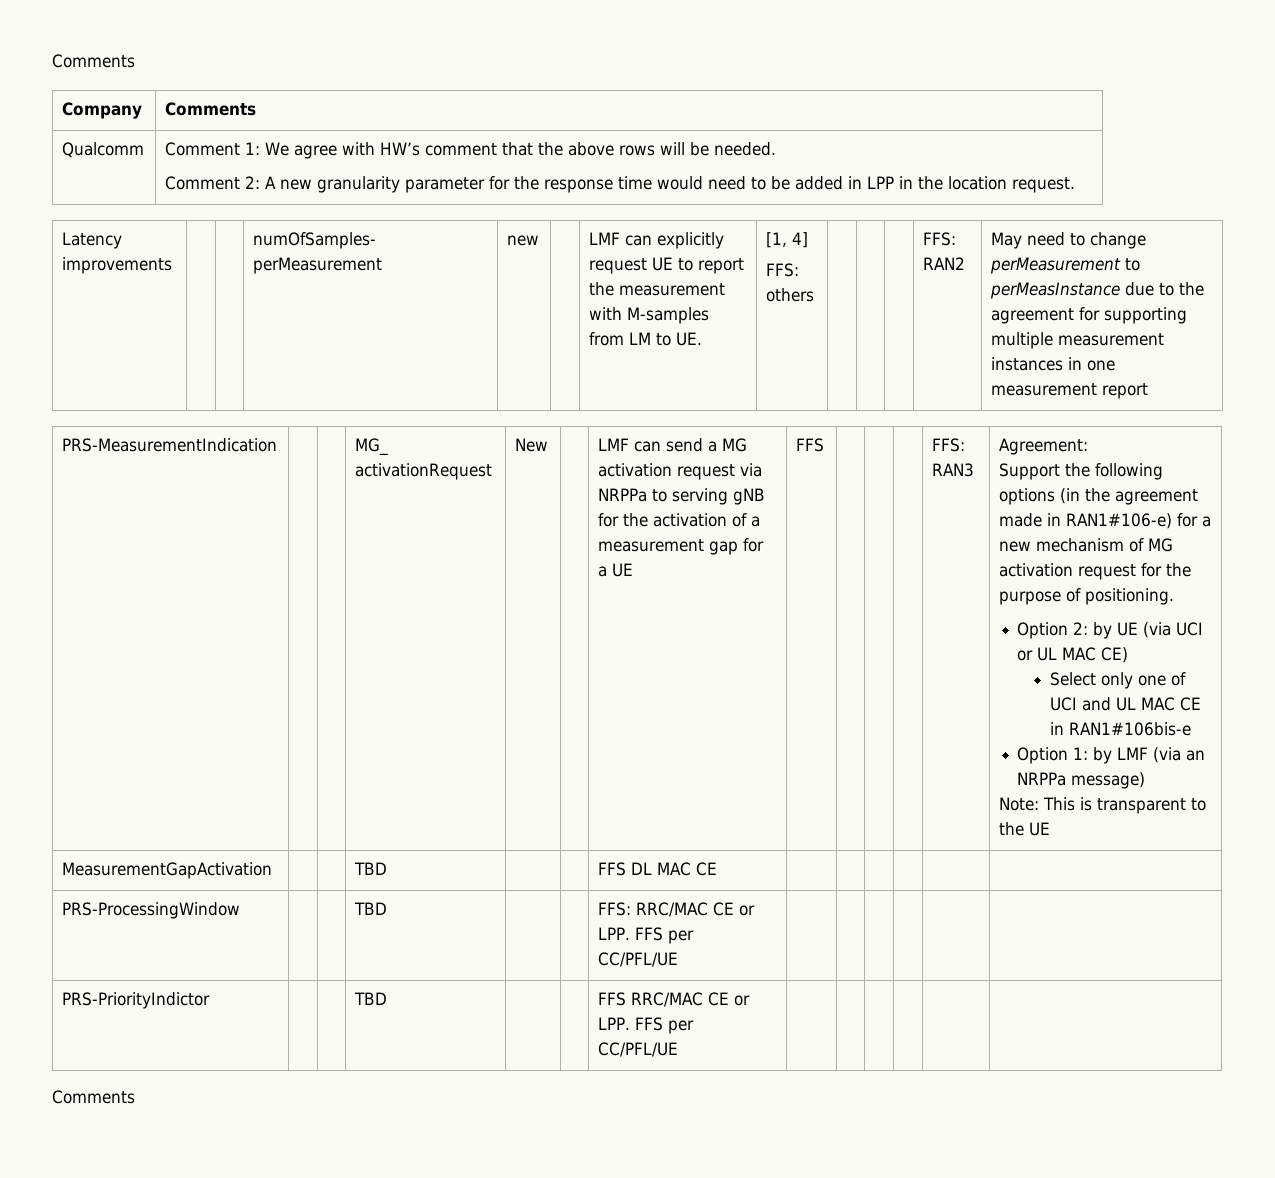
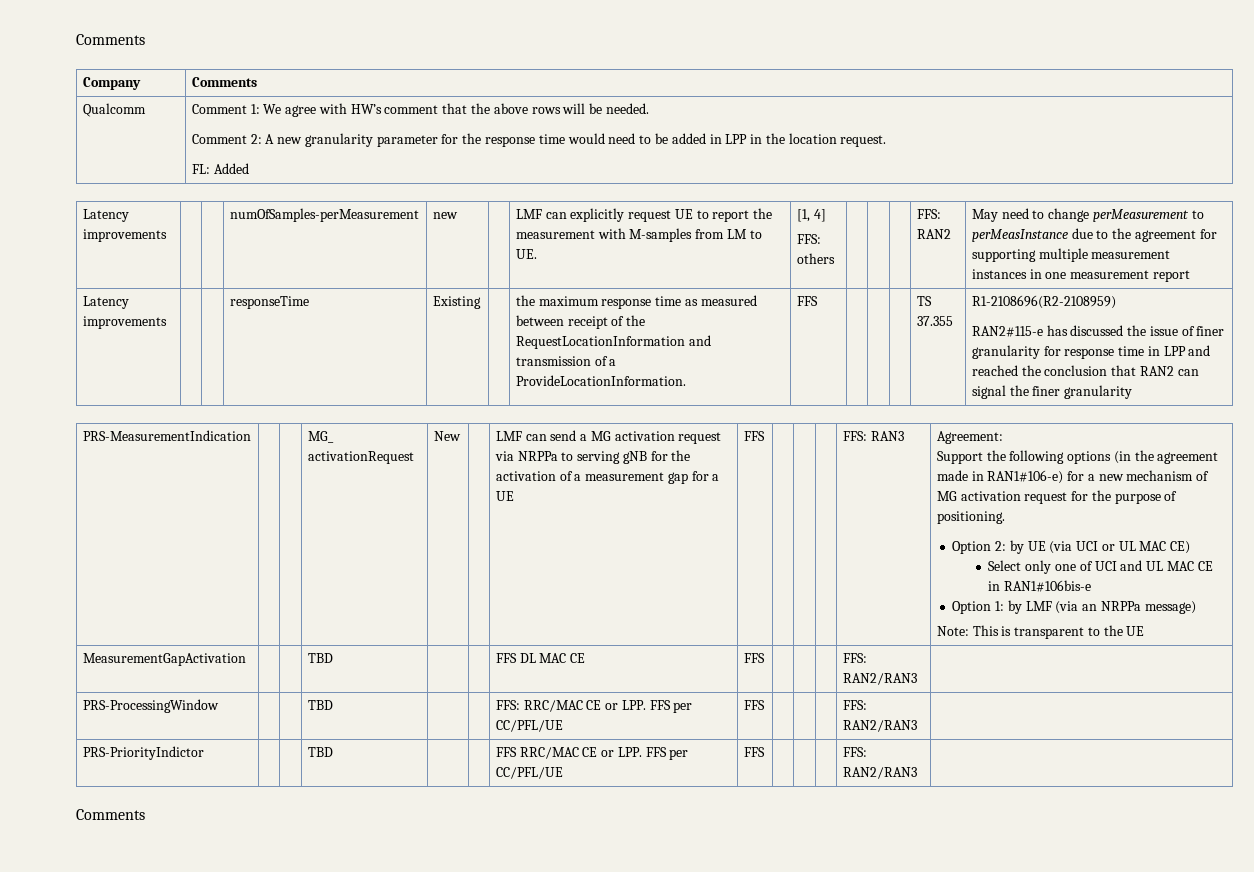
  Qualcomm | Comment 1: We agree with HW’s comment that the above rows will be needed.
  Comment 2: A new granularity parameter for the response time would need to be added in LPP in the location request.
+ FL: Added
+ Latency improvements | | | responseTime | Existing | | the maximum response time as measured between receipt of the RequestLocationInformation and transmission of a ProvideLocationInformation. | FFS | | | | TS 37.355 | R1-2108696(R2-2108959)
+ RAN2#115-e has discussed the issue of finer granularity for response time in LPP and reached the conclusion that RAN2 can signal the finer granularity
- MeasurementGapActivation | | | TBD | | | FFS DL MAC CE | | | | | |
+ MeasurementGapActivation | | | TBD | | | FFS DL MAC CE | FFS | | | | FFS: RAN2/RAN3 |
- PRS-ProcessingWindow | | | TBD | | | FFS: RRC/MAC CE or LPP. FFS per CC/PFL/UE | | | | | |
+ PRS-ProcessingWindow | | | TBD | | | FFS: RRC/MAC CE or LPP. FFS per CC/PFL/UE | FFS | | | | FFS: RAN2/RAN3 |
- PRS-PriorityIndictor | | | TBD | | | FFS RRC/MAC CE or LPP. FFS per CC/PFL/UE | | | | | |
+ PRS-PriorityIndictor | | | TBD | | | FFS RRC/MAC CE or LPP. FFS per CC/PFL/UE | FFS | | | | FFS: RAN2/RAN3 |

